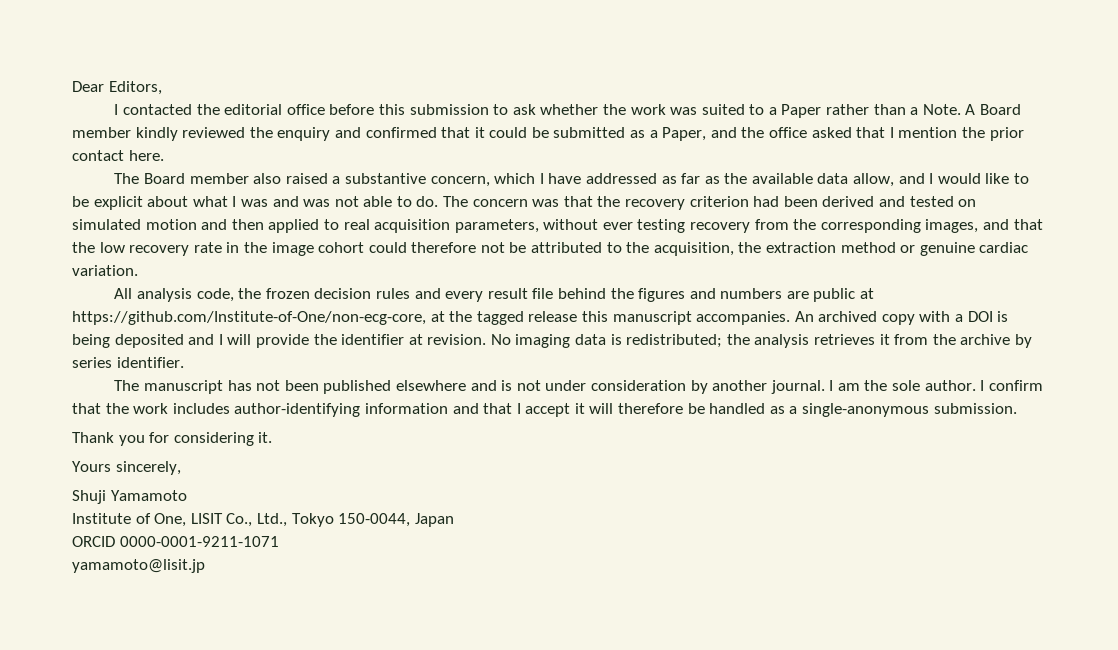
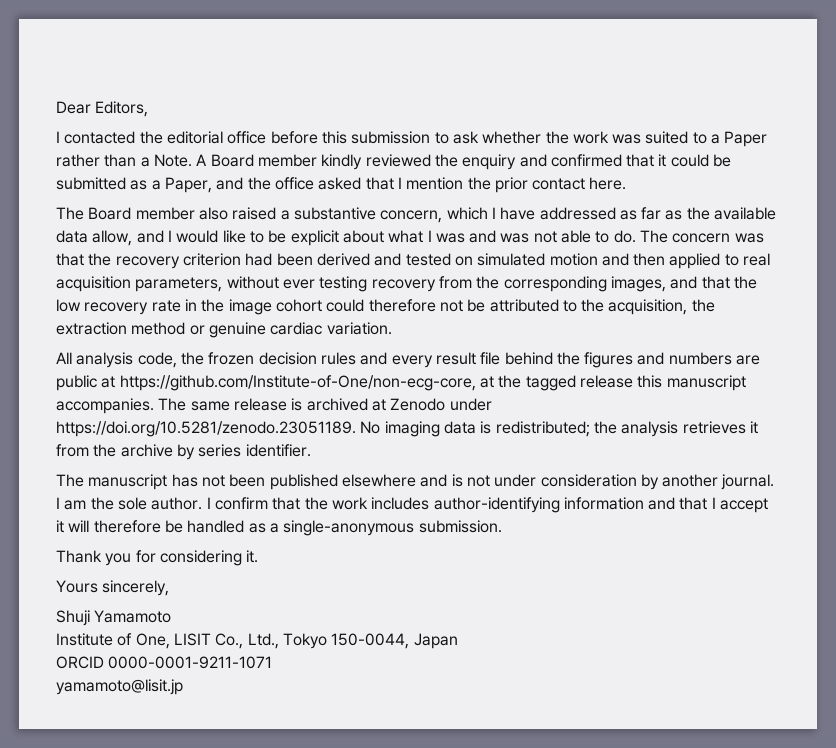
- An archived copy with a DOI is being deposited and I will provide the identifier at revision. No imaging data is redistributed; the analysis retrieves it from the archive by series identifier.
+ The same release is archived at Zenodo under https://doi.org/10.5281/zenodo.23051189. No imaging data is redistributed; the analysis retrieves it from the archive by series identifier.

